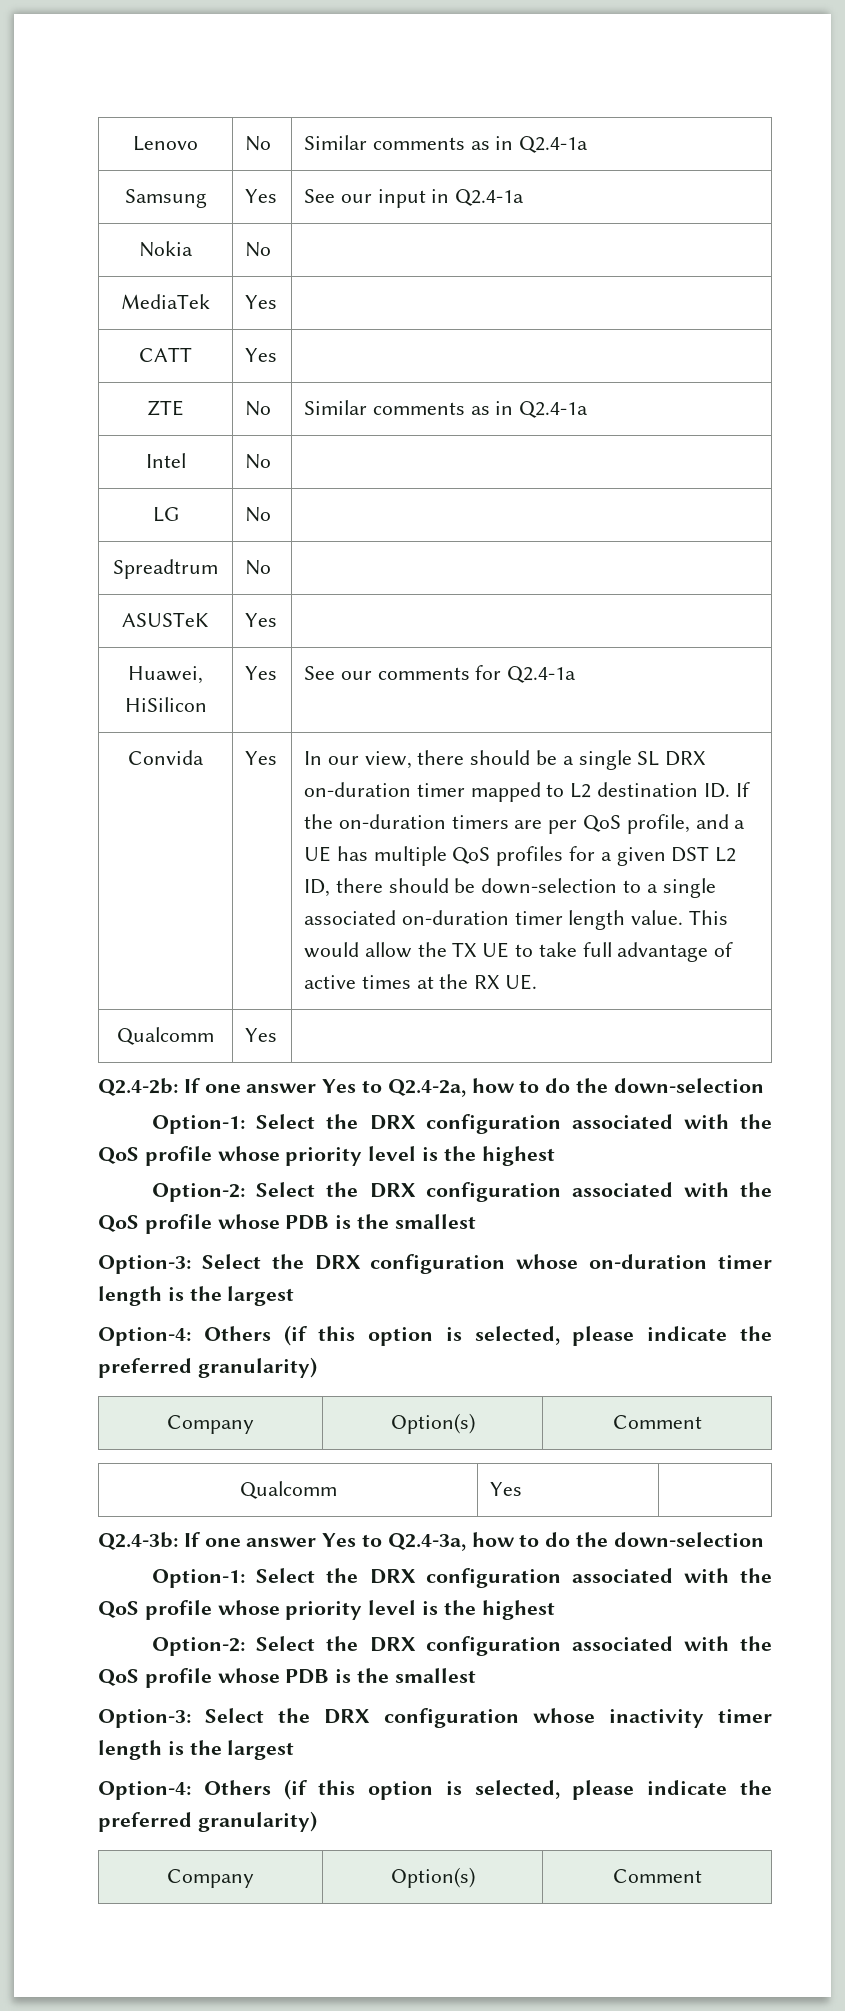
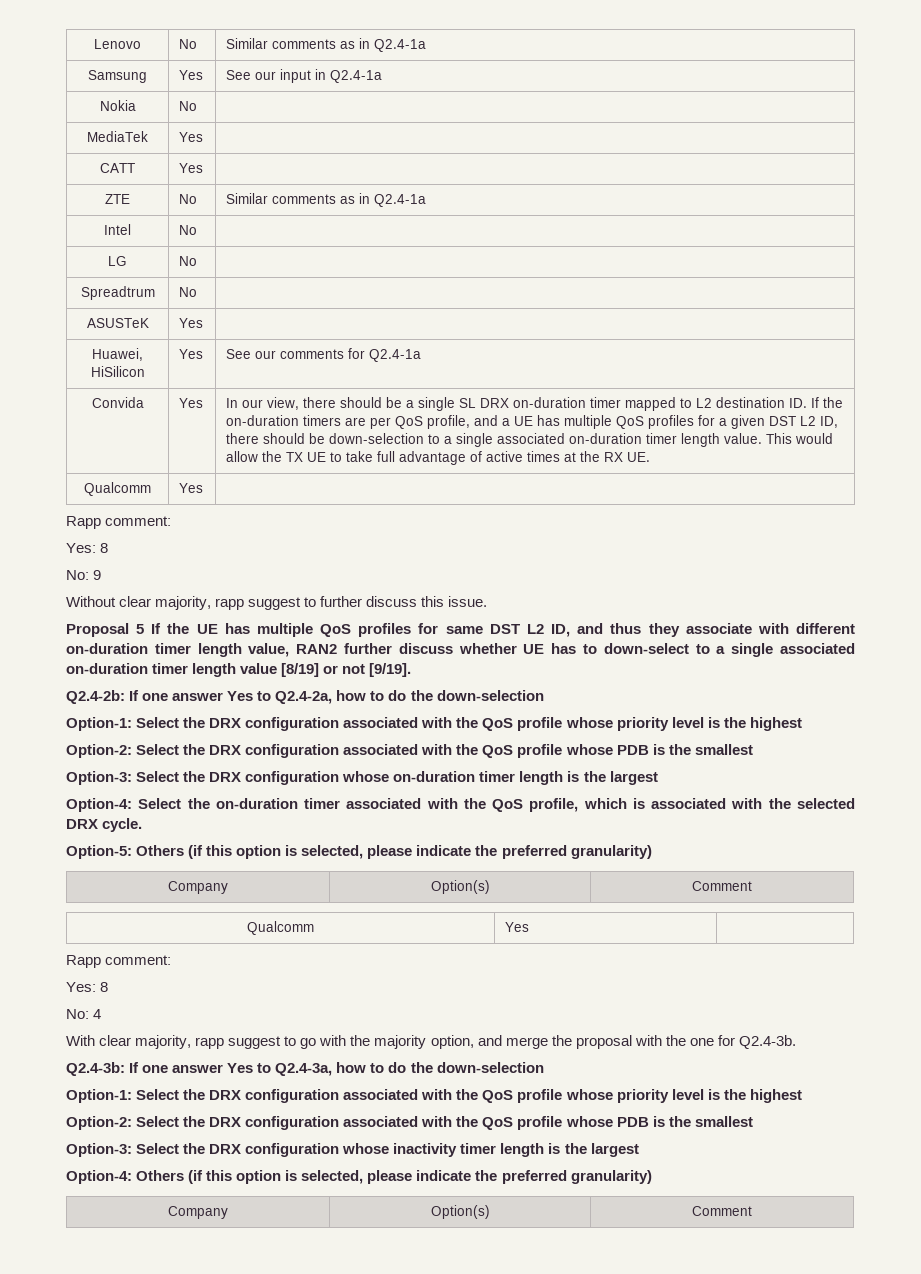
  This would allow the TX UE to take full advantage of active times at the RX UE.
  Qualcomm | Yes |
+ Rapp comment:
+ Yes: 8
+ No: 9
+ Without clear majority, rapp suggest to further discuss this issue.
+ Proposal 5 If the UE has multiple QoS profiles for same DST L2 ID, and thus they associate with different on-duration timer length value, RAN2 further discuss whether UE has to down-select to a single associated on-duration timer length value [8/19] or not [9/19].
  Option-3: Select the DRX configuration whose on-duration timer length is the largest
- Option-4: Others (if this option is selected, please indicate the preferred granularity)
+ Option-4: Select the on-duration timer associated with the QoS profile, which is associated with the selected DRX cycle.
+ Option-5: Others (if this option is selected, please indicate the preferred granularity)
  Company | Option(s) | Comment
  Qualcomm | Yes |
+ Rapp comment:
+ Yes: 8
+ No: 4
+ With clear majority, rapp suggest to go with the majority option, and merge the proposal with the one for Q2.4-3b.

